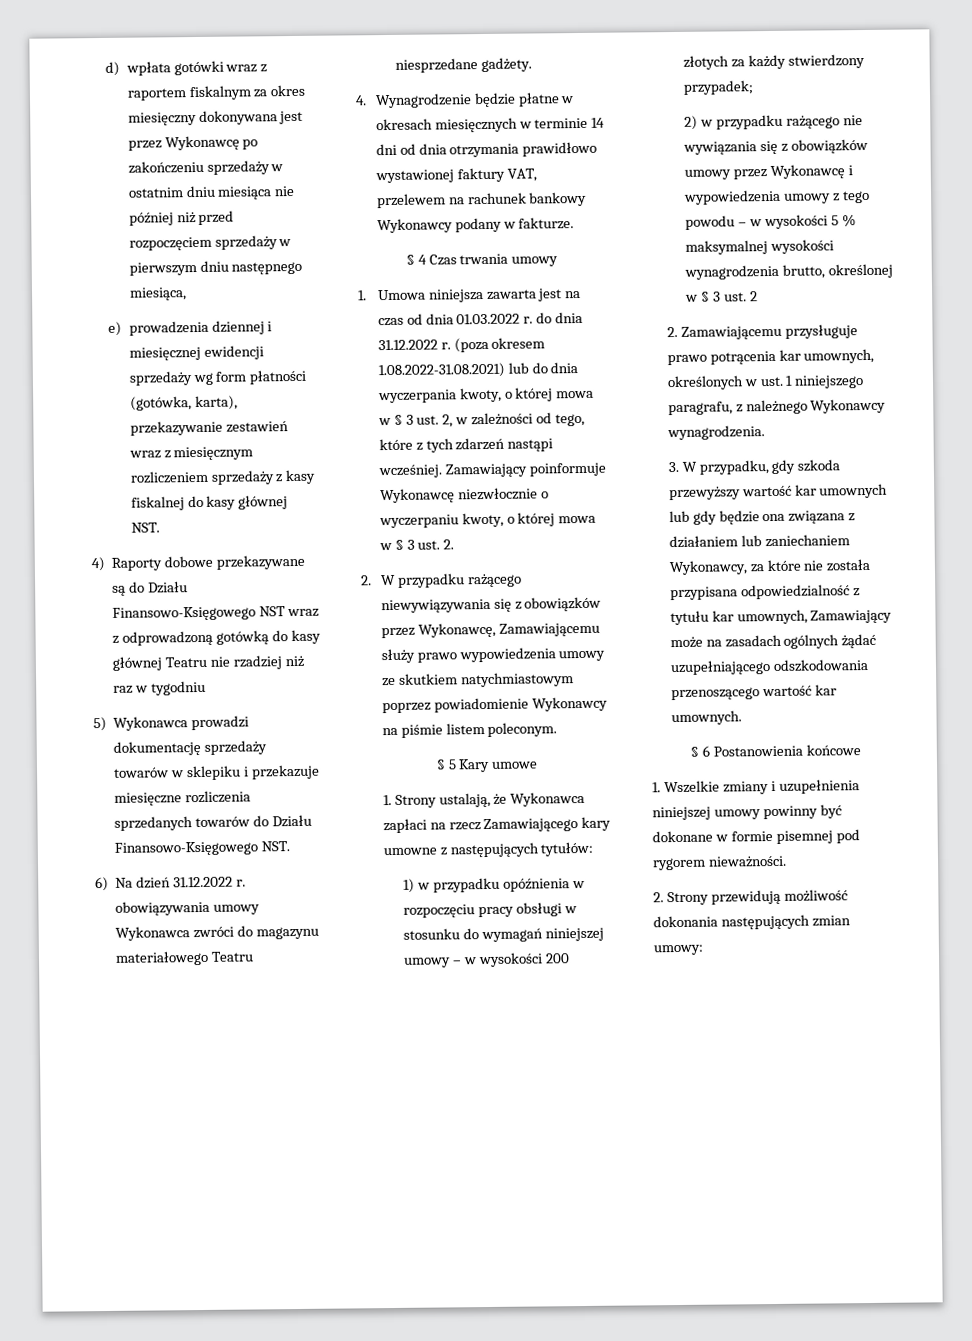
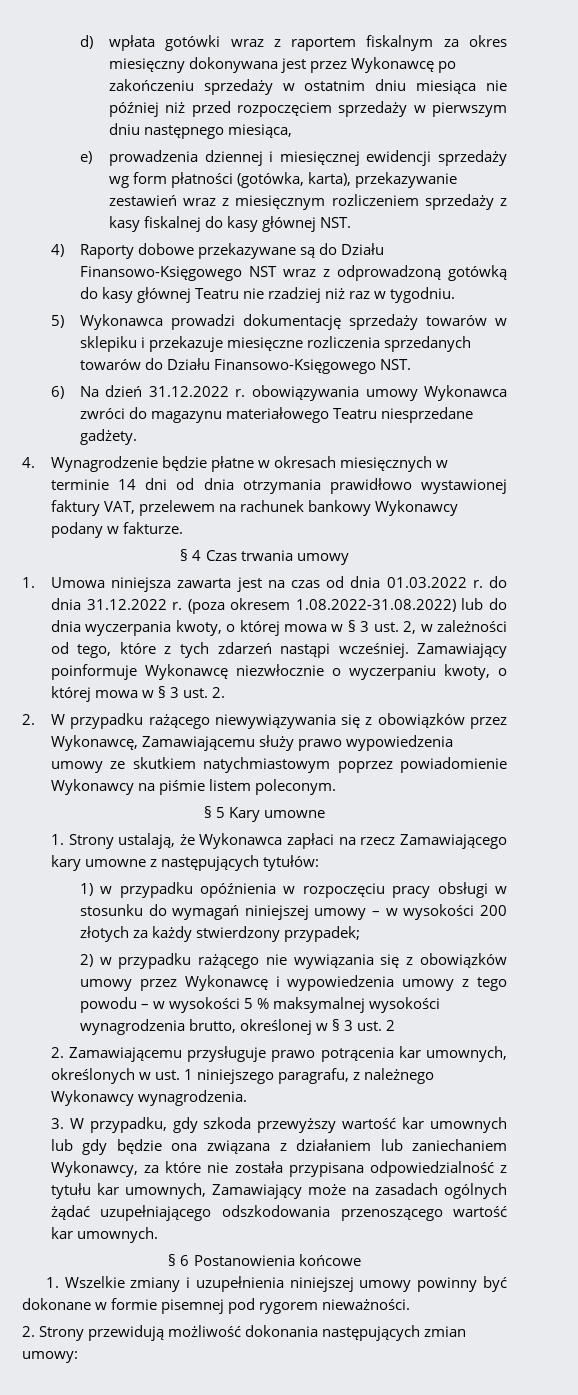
- 4) Raporty dobowe przekazywane są do Działu Finansowo-Księgowego NST wraz z odprowadzoną gotówką do kasy głównej Teatru nie rzadziej niż raz w tygodniu
+ 4) Raporty dobowe przekazywane są do Działu Finansowo-Księgowego NST wraz z odprowadzoną gotówką do kasy głównej Teatru nie rzadziej niż raz w tygodniu.
- (poza okresem 1.08.2022-31.08.2021) lub do dnia wyczerpania kwoty, o której mowa w § 3 ust. 2, w zależności od tego, które z tych zdarzeń nastąpi wcześniej.
+ (poza okresem 1.08.2022-31.08.2022) lub do dnia wyczerpania kwoty, o której mowa w § 3 ust. 2, w zależności od tego, które z tych zdarzeń nastąpi wcześniej.
- § 5 Kary umowe
+ § 5 Kary umowne

